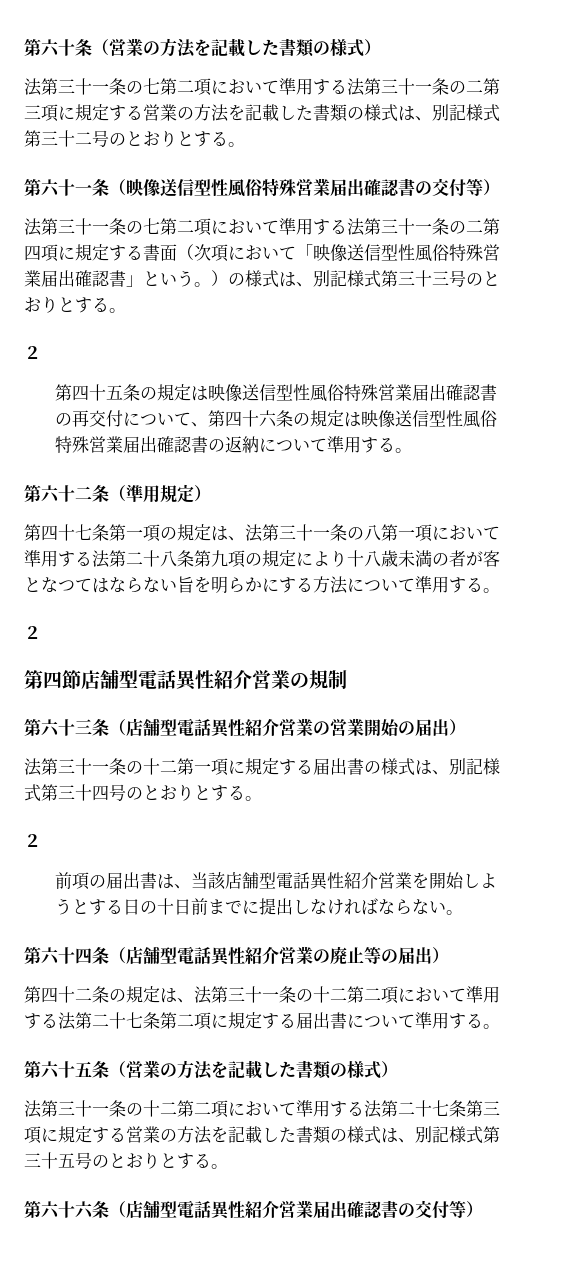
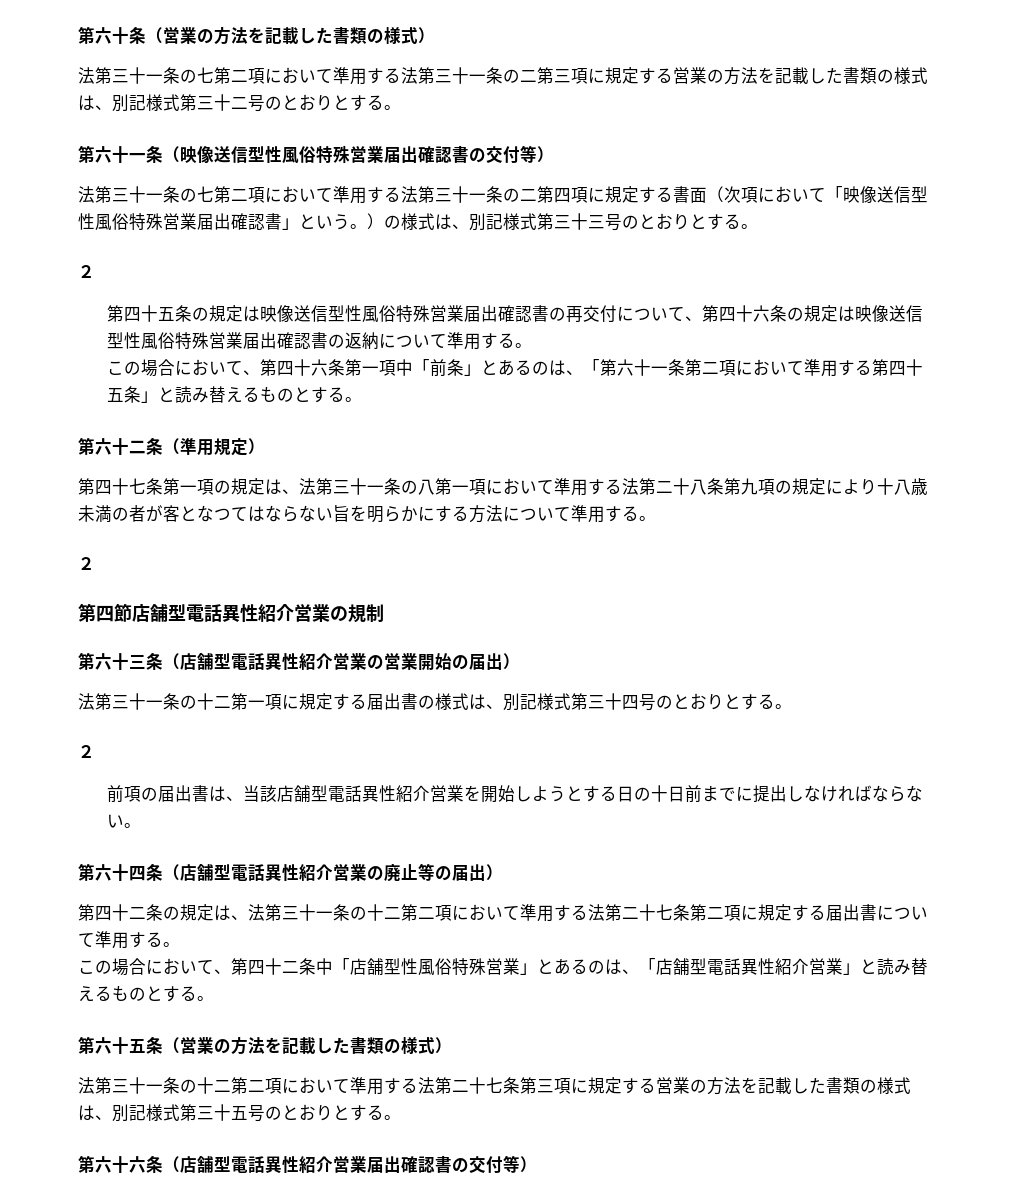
+ この場合において、第四十六条第一項中「前条」とあるのは、「第六十一条第二項において準用する第四十五条」と読み替えるものとする。
+ この場合において、第四十二条中「店舗型性風俗特殊営業」とあるのは、「店舗型電話異性紹介営業」と読み替えるものとする。

